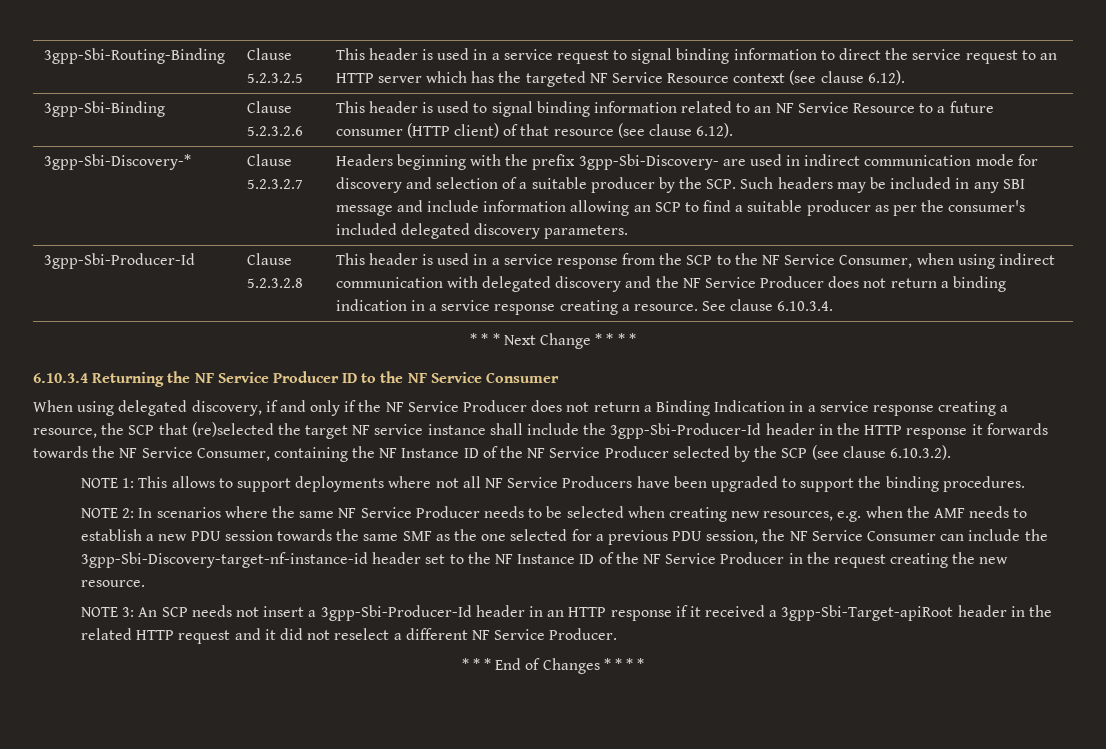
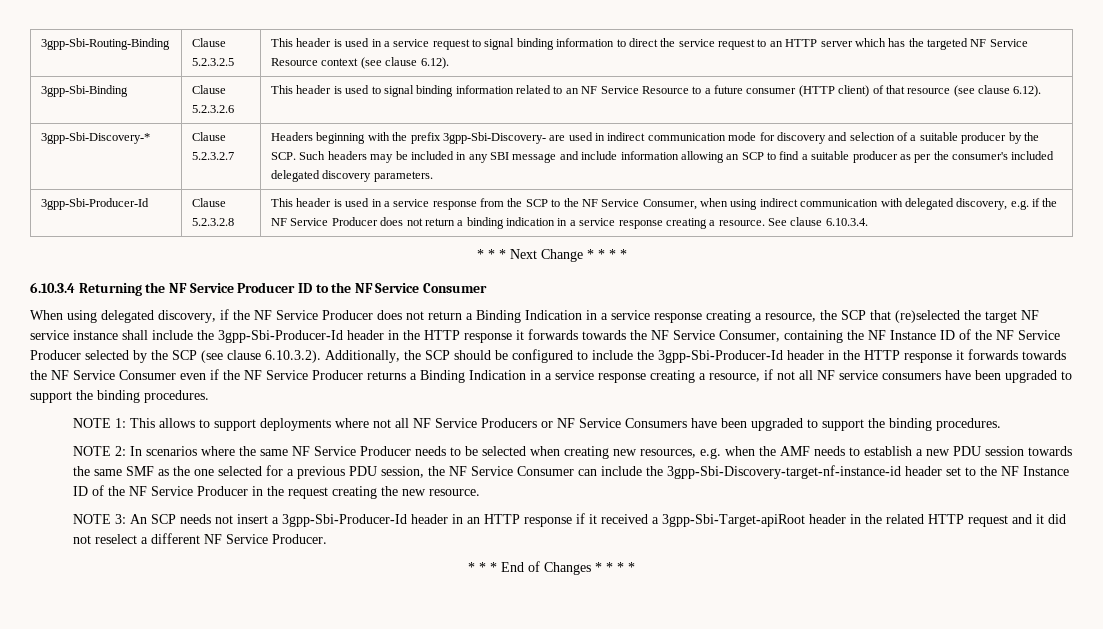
- This header is used in a service response from the SCP to the NF Service Consumer, when using indirect communication with delegated discovery and the NF Service Producer does not return a binding indication in a service response creating a resource.
+ This header is used in a service response from the SCP to the NF Service Consumer, when using indirect communication with delegated discovery, e.g. if the NF Service Producer does not return a binding indication in a service response creating a resource.
- When using delegated discovery, if and only if the NF Service Producer does not return a Binding Indication in a service response creating a resource, the SCP that (re)selected the target NF service instance shall include the 3gpp-Sbi-Producer-Id header in the HTTP response it forwards towards the NF Service Consumer, containing the NF Instance ID of the NF Service Producer selected by the SCP (see clause 6.10.3.2).
+ When using delegated discovery, if the NF Service Producer does not return a Binding Indication in a service response creating a resource, the SCP that (re)selected the target NF service instance shall include the 3gpp-Sbi-Producer-Id header in the HTTP response it forwards towards the NF Service Consumer, containing the NF Instance ID of the NF Service Producer selected by the SCP (see clause 6.10.3.2). Additionally, the SCP should be configured to include the 3gpp-Sbi-Producer-Id header in the HTTP response it forwards towards the NF Service Consumer even if the NF Service Producer returns a Binding Indication in a service response creating a resource, if not all NF service consumers have been upgraded to support the binding procedures.
- NOTE 1: This allows to support deployments where not all NF Service Producers have been upgraded to support the binding procedures.
+ NOTE 1: This allows to support deployments where not all NF Service Producers or NF Service Consumers have been upgraded to support the binding procedures.

